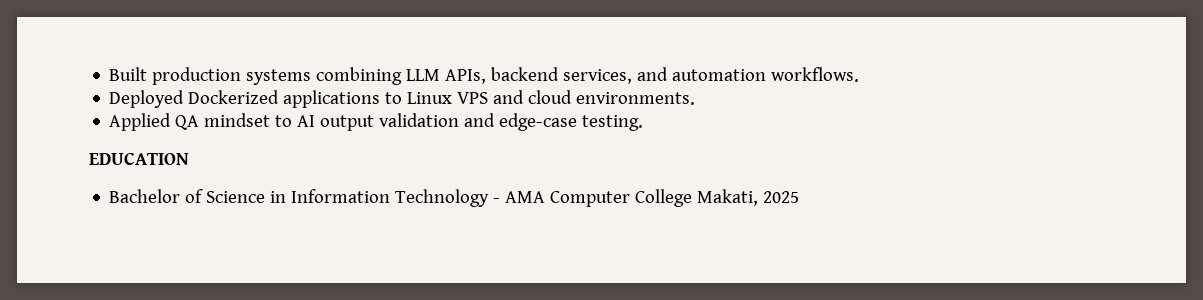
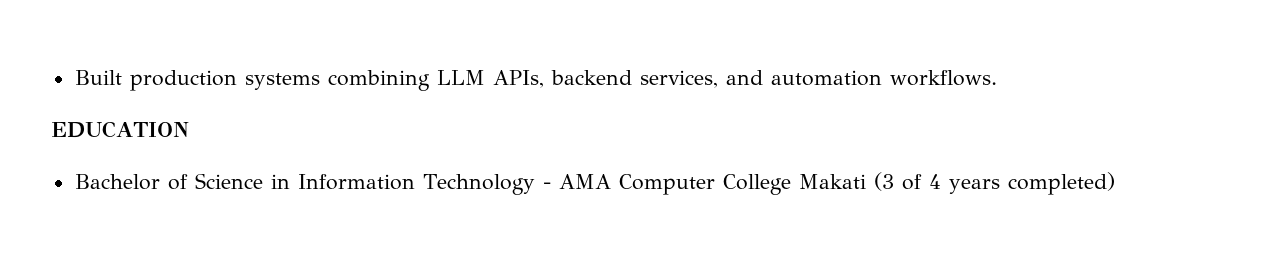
- Deployed Dockerized applications to Linux VPS and cloud environments.
- Applied QA mindset to AI output validation and edge-case testing.
- Bachelor of Science in Information Technology - AMA Computer College Makati, 2025
+ Bachelor of Science in Information Technology - AMA Computer College Makati (3 of 4 years completed)

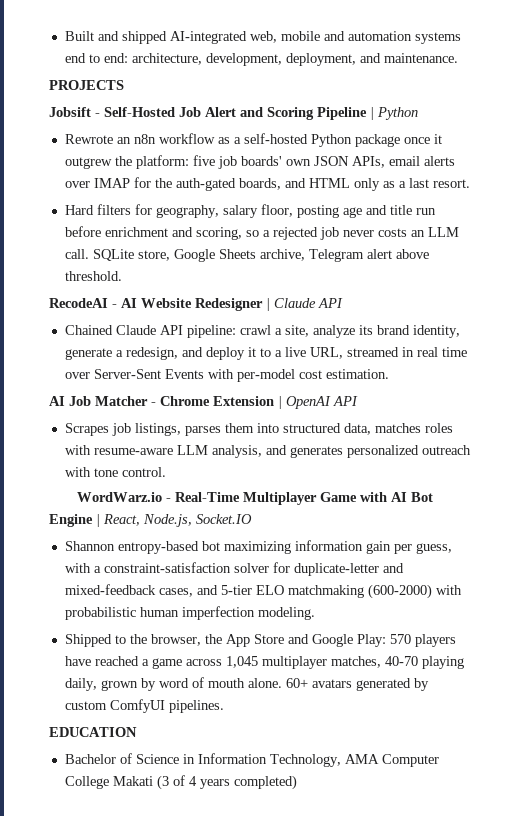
- Built production systems combining LLM APIs, backend services, and automation workflows.
+ Built and shipped AI-integrated web, mobile and automation systems end to end: architecture, development, deployment, and maintenance.
+ PROJECTS
+ Jobsift - Self-Hosted Job Alert and Scoring Pipeline | Python
+ Rewrote an n8n workflow as a self-hosted Python package once it outgrew the platform: five job boards' own JSON APIs, email alerts over IMAP for the auth-gated boards, and HTML only as a last resort.
+ Hard filters for geography, salary floor, posting age and title run before enrichment and scoring, so a rejected job never costs an LLM call. SQLite store, Google Sheets archive, Telegram alert above threshold.
+ RecodeAI - AI Website Redesigner | Claude API
+ Chained Claude API pipeline: crawl a site, analyze its brand identity, generate a redesign, and deploy it to a live URL, streamed in real time over Server-Sent Events with per-model cost estimation.
+ AI Job Matcher - Chrome Extension | OpenAI API
+ Scrapes job listings, parses them into structured data, matches roles with resume-aware LLM analysis, and generates personalized outreach with tone control.
+ WordWarz.io - Real-Time Multiplayer Game with AI Bot Engine | React, Node.js, Socket.IO
+ Shannon entropy-based bot maximizing information gain per guess, with a constraint-satisfaction solver for duplicate-letter and mixed-feedback cases, and 5-tier ELO matchmaking (600-2000) with probabilistic human imperfection modeling.
+ Shipped to the browser, the App Store and Google Play: 570 players have reached a game across 1,045 multiplayer matches, 40-70 playing daily, grown by word of mouth alone. 60+ avatars generated by custom ComfyUI pipelines.
- Bachelor of Science in Information Technology - AMA Computer College Makati (3 of 4 years completed)
+ Bachelor of Science in Information Technology, AMA Computer College Makati (3 of 4 years completed)

